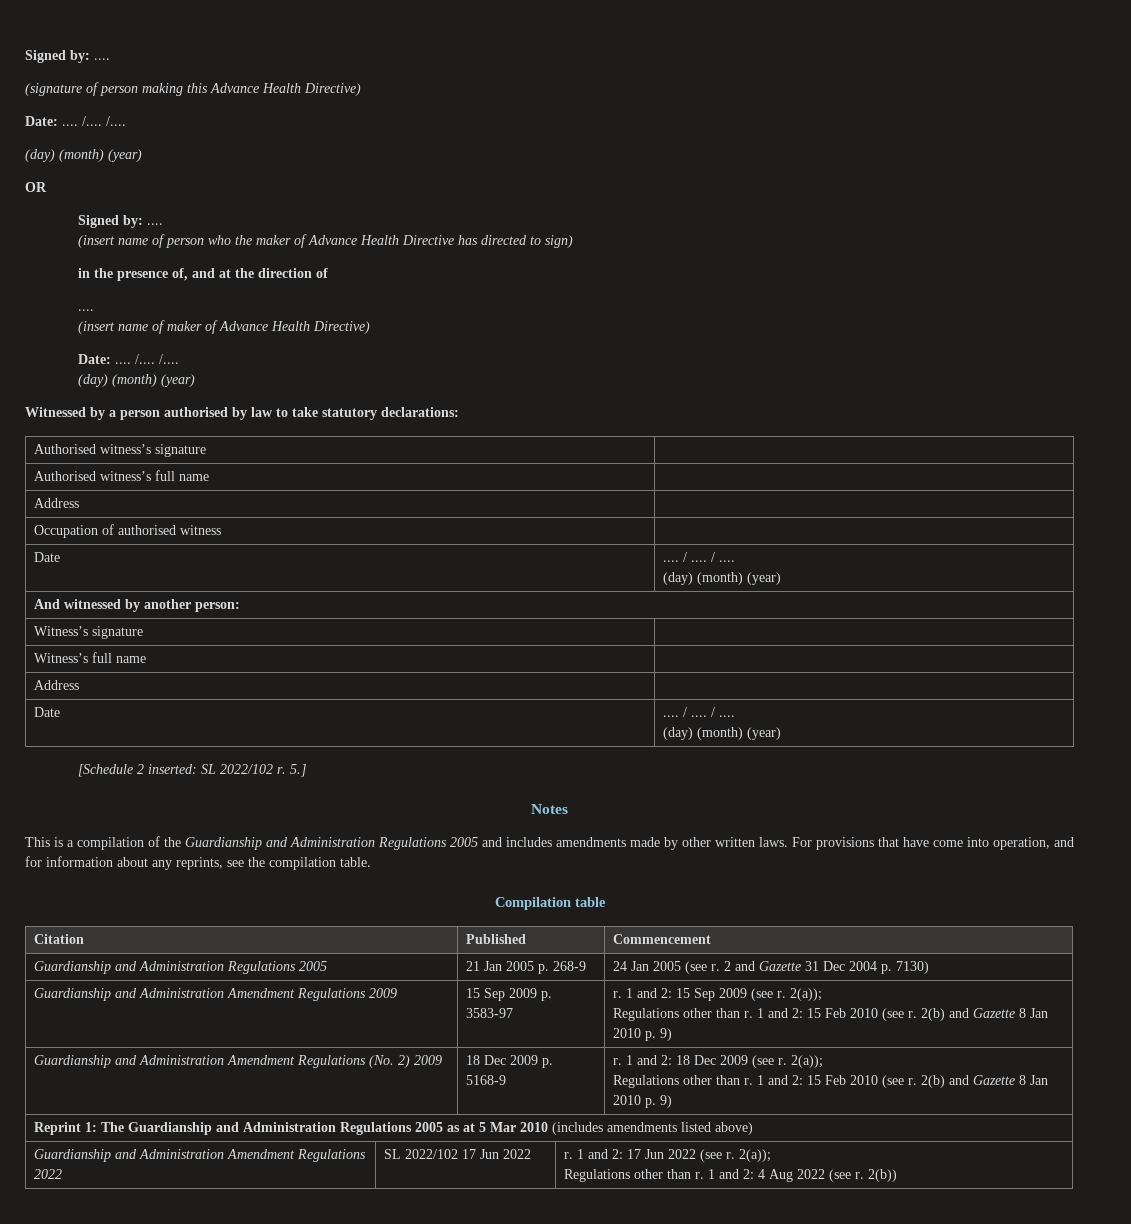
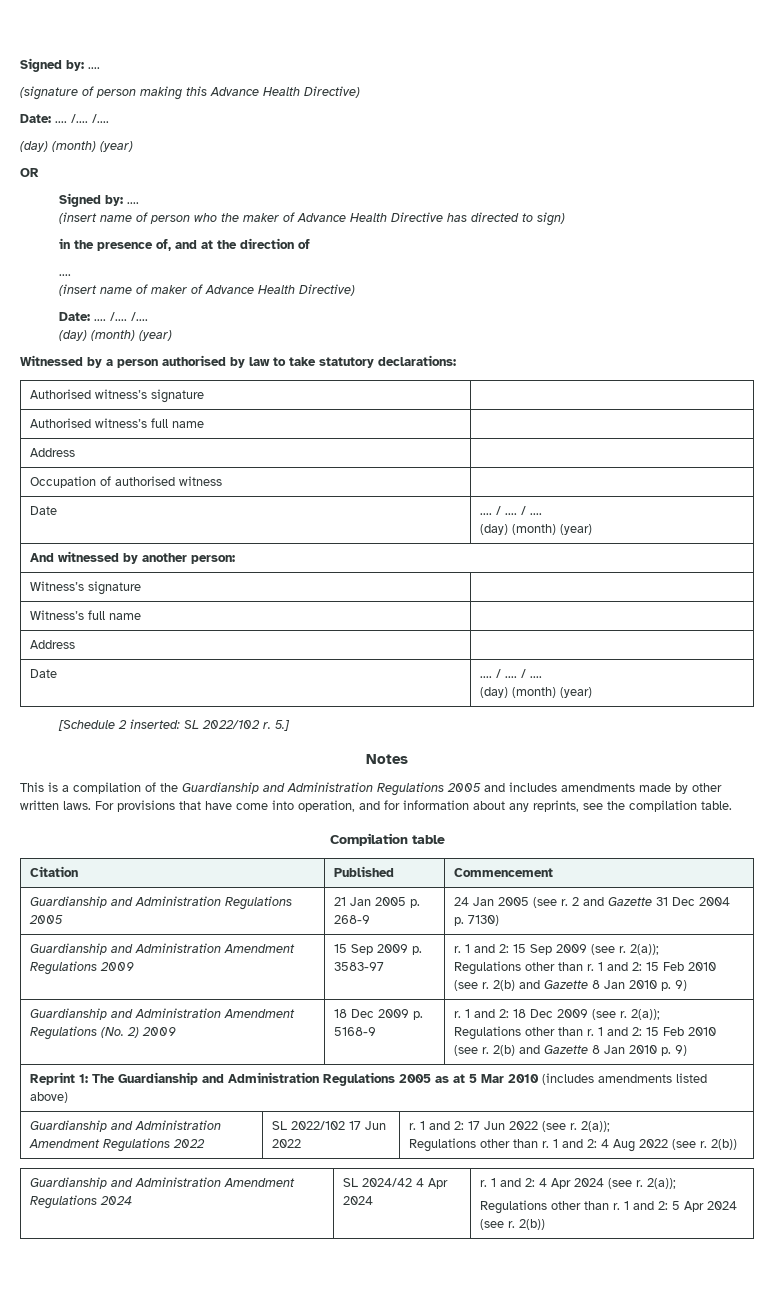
+ Guardianship and Administration Amendment Regulations 2024 | SL 2024/42 4 Apr 2024 | r. 1 and 2: 4 Apr 2024 (see r. 2(a));
+ Regulations other than r. 1 and 2: 5 Apr 2024 (see r. 2(b))

